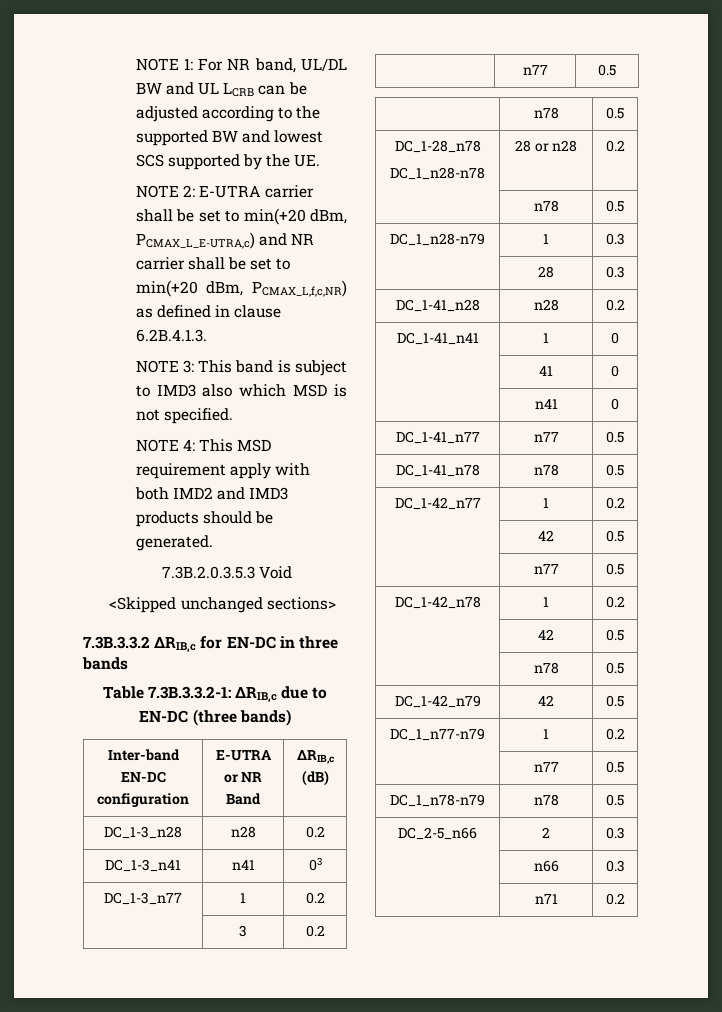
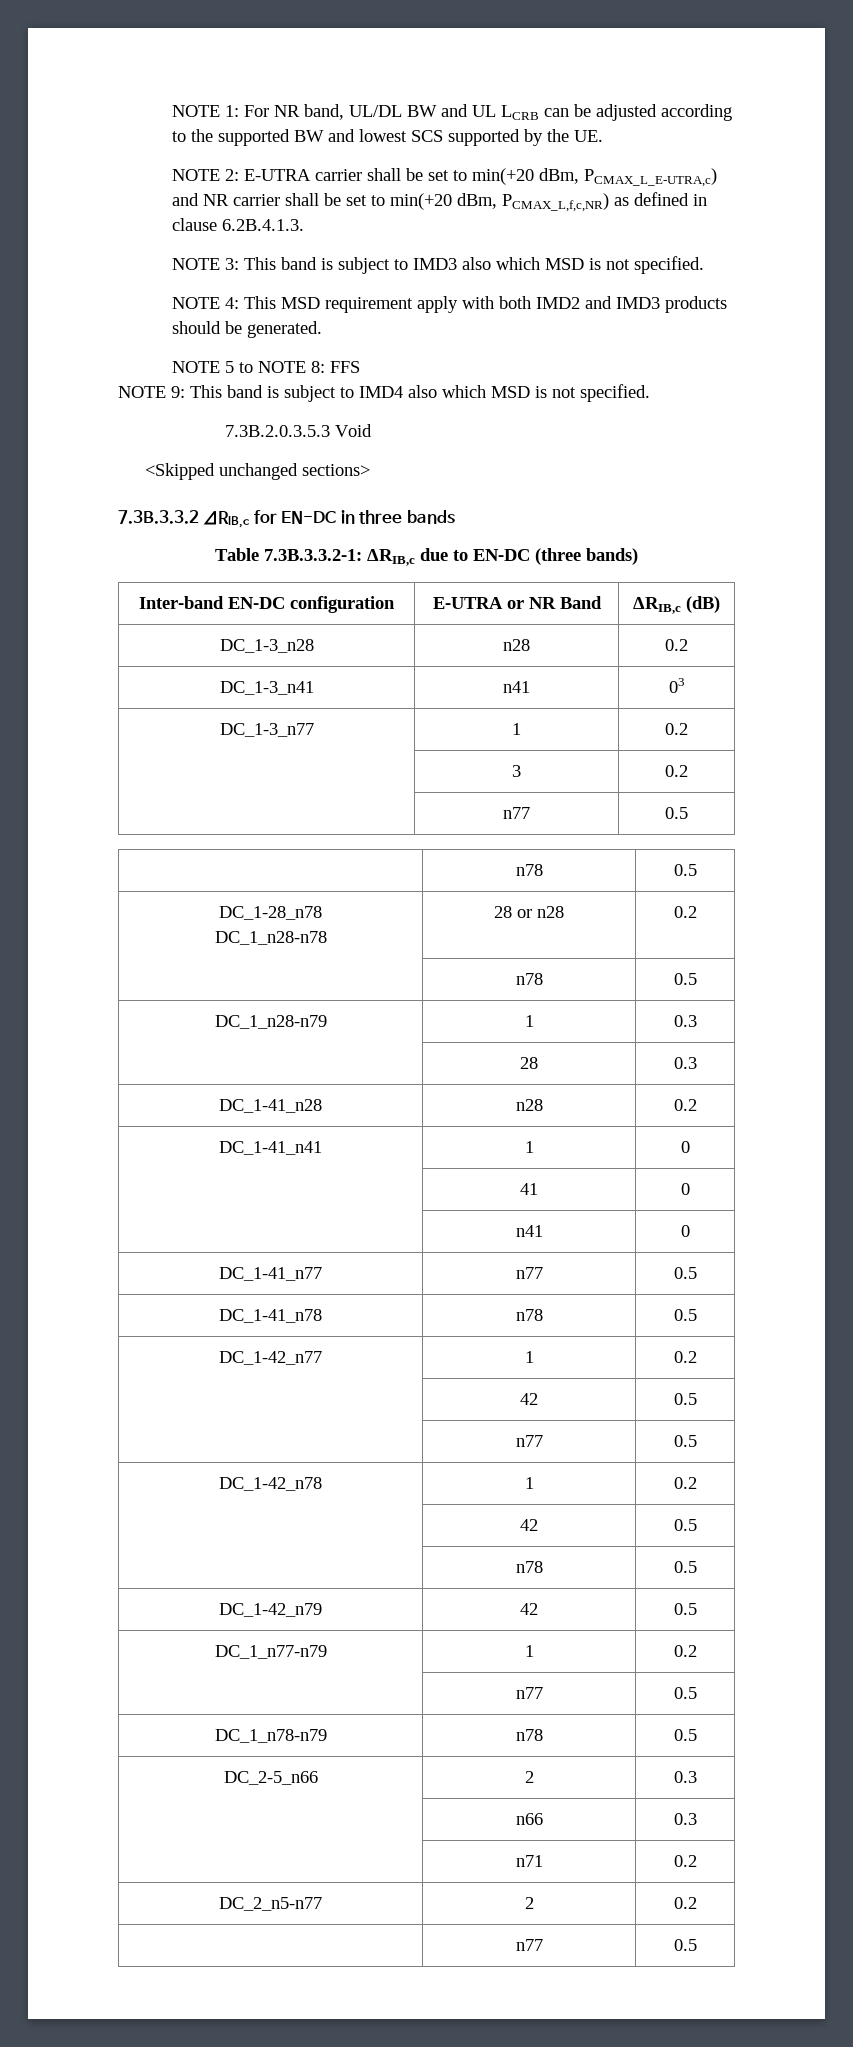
+ NOTE 5 to NOTE 8: FFS
+ NOTE 9: This band is subject to IMD4 also which MSD is not specified.
+ DC_2_n5-n77 | 2 | 0.2
+ | n77 | 0.5

